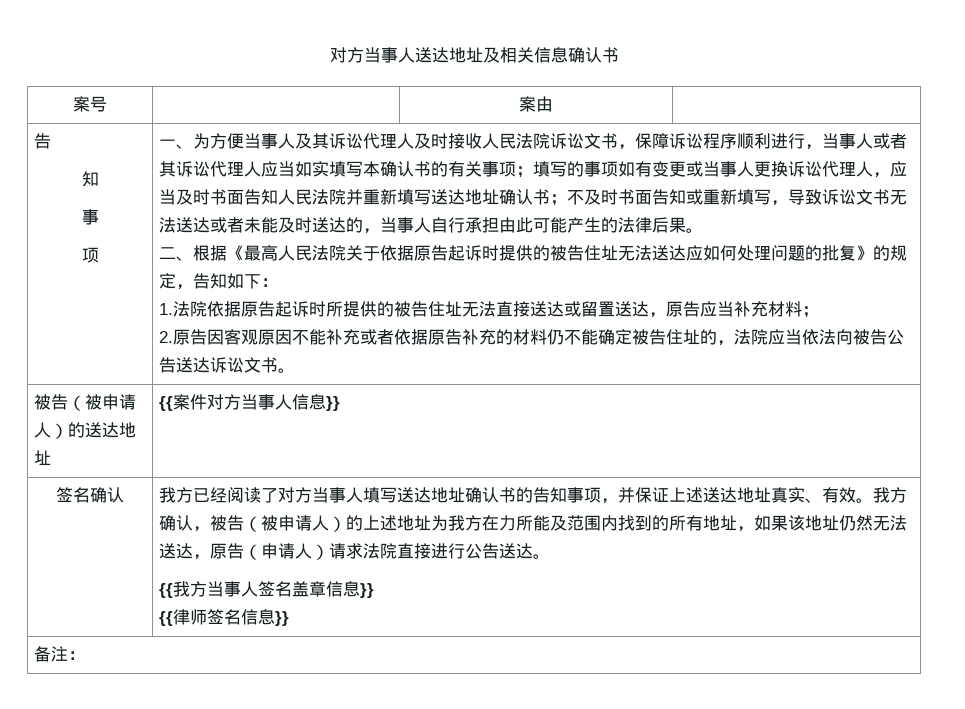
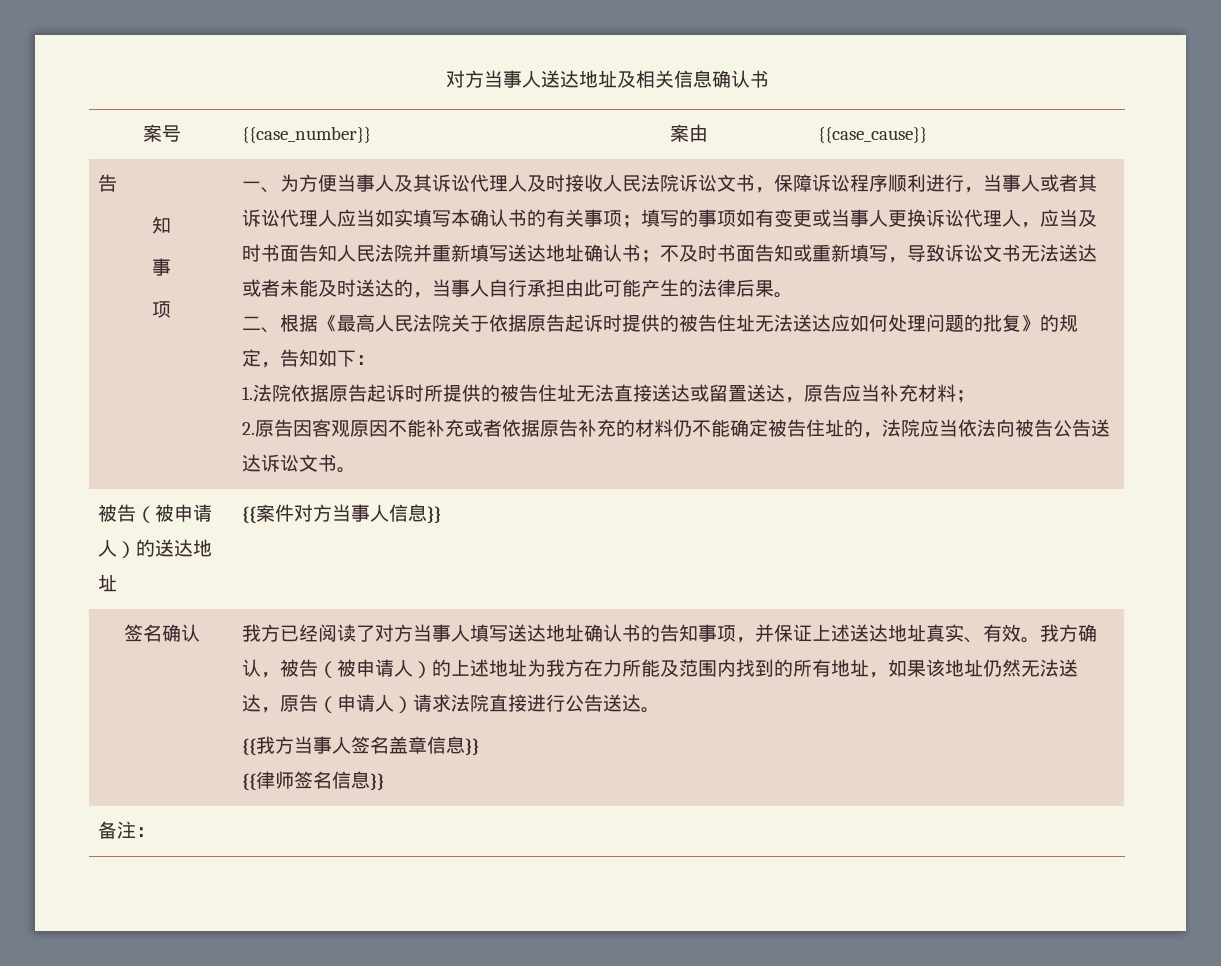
- 案号 | | 案由 |
+ 案号 | {{case_number}} | 案由 | {{case_cause}}

